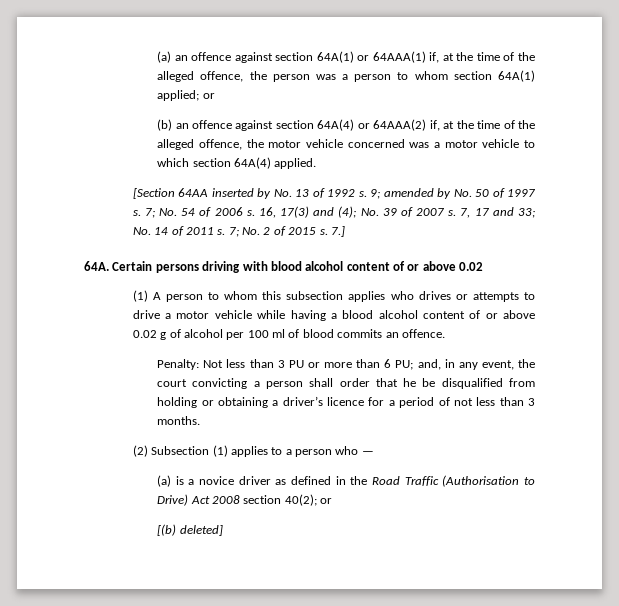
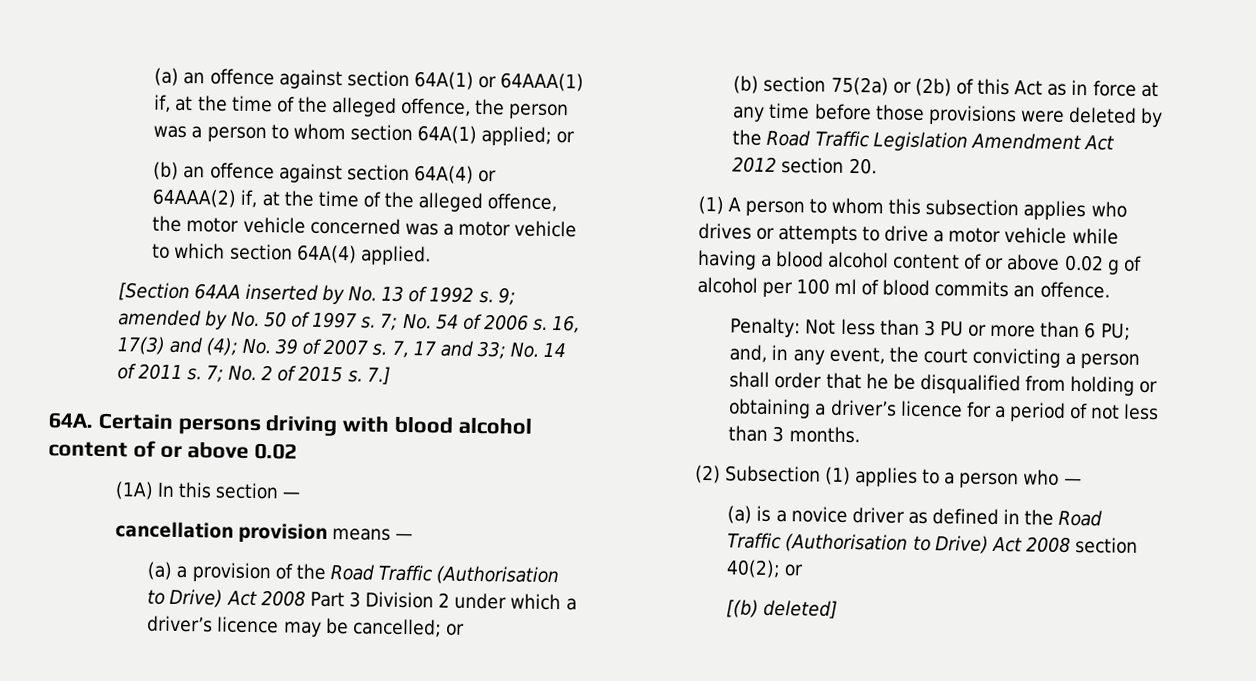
+ (1A) In this section —
+ cancellation provision means —
+ (a) a provision of the Road Traffic (Authorisation to Drive) Act 2008 Part 3 Division 2 under which a driver’s licence may be cancelled; or
+ (b) section 75(2a) or (2b) of this Act as in force at any time before those provisions were deleted by the Road Traffic Legislation Amendment Act 2012 section 20.

